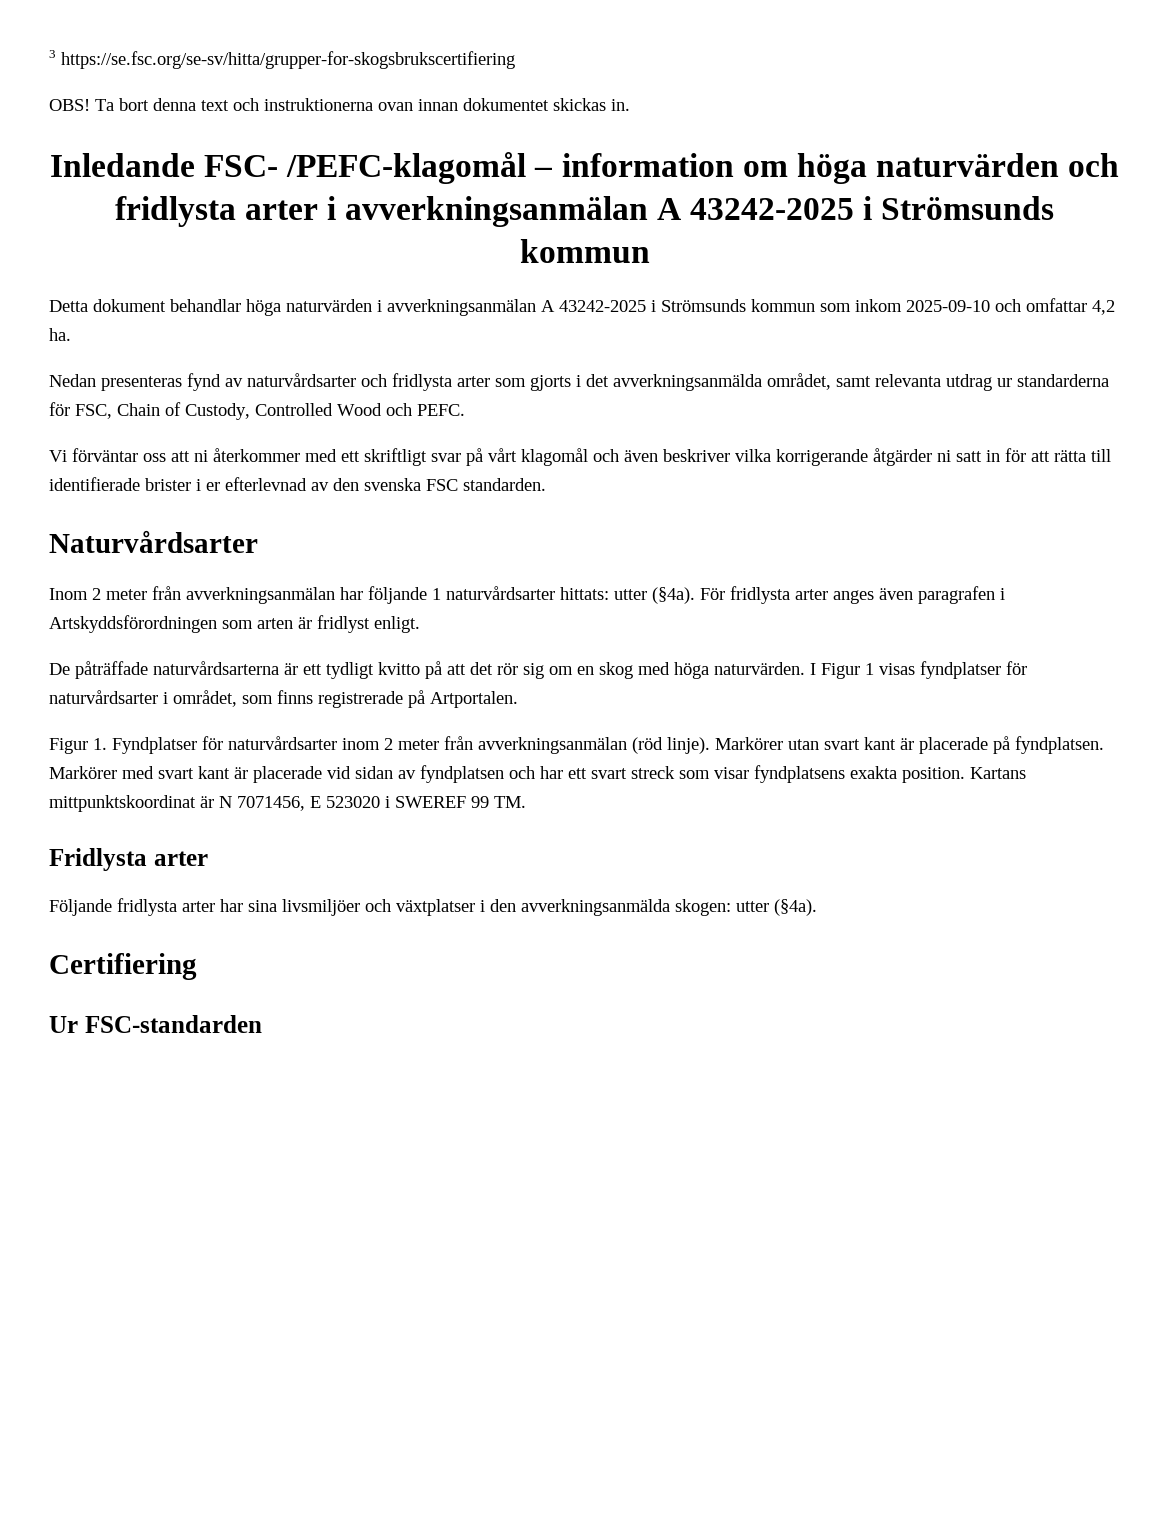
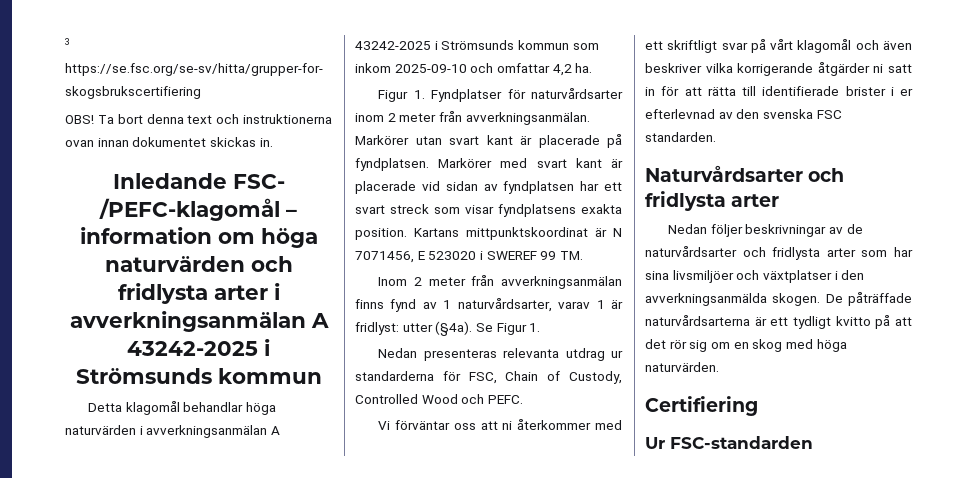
- Detta dokument behandlar höga naturvärden i avverkningsanmälan A 43242-2025 i Strömsunds kommun som inkom 2025-09-10 och omfattar 4,2 ha.
+ Detta klagomål behandlar höga naturvärden i avverkningsanmälan A 43242-2025 i Strömsunds kommun som inkom 2025-09-10 och omfattar 4,2 ha.
- Nedan presenteras fynd av naturvårdsarter och fridlysta arter som gjorts i det avverkningsanmälda området, samt relevanta utdrag ur standarderna för FSC, Chain of Custody, Controlled Wood och PEFC.
+ Figur 1. Fyndplatser för naturvårdsarter inom 2 meter från avverkningsanmälan. Markörer utan svart kant är placerade på fyndplatsen. Markörer med svart kant är placerade vid sidan av fyndplatsen har ett svart streck som visar fyndplatsens exakta position. Kartans mittpunktskoordinat är N 7071456, E 523020 i SWEREF 99 TM.
+ Inom 2 meter från avverkningsanmälan finns fynd av 1 naturvårdsarter, varav 1 är fridlyst: utter (§4a). Se Figur 1.
+ Nedan presenteras relevanta utdrag ur standarderna för FSC, Chain of Custody, Controlled Wood och PEFC.
- Naturvårdsarter
- Inom 2 meter från avverkningsanmälan har följande 1 naturvårdsarter hittats: utter (§4a). För fridlysta arter anges även paragrafen i Artskyddsförordningen som arten är fridlyst enligt.
- De påträffade naturvårdsarterna är ett tydligt kvitto på att det rör sig om en skog med höga naturvärden. I Figur 1 visas fyndplatser för naturvårdsarter i området, som finns registrerade på Artportalen.
- Figur 1. Fyndplatser för naturvårdsarter inom 2 meter från avverkningsanmälan (röd linje). Markörer utan svart kant är placerade på fyndplatsen. Markörer med svart kant är placerade vid sidan av fyndplatsen och har ett svart streck som visar fyndplatsens exakta position. Kartans mittpunktskoordinat är N 7071456, E 523020 i SWEREF 99 TM.
- Fridlysta arter
- Följande fridlysta arter har sina livsmiljöer och växtplatser i den avverkningsanmälda skogen: utter (§4a).
+ Naturvårdsarter och fridlysta arter
+ Nedan följer beskrivningar av de naturvårdsarter och fridlysta arter som har sina livsmiljöer och växtplatser i den avverkningsanmälda skogen. De påträffade naturvårdsarterna är ett tydligt kvitto på att det rör sig om en skog med höga naturvärden.

